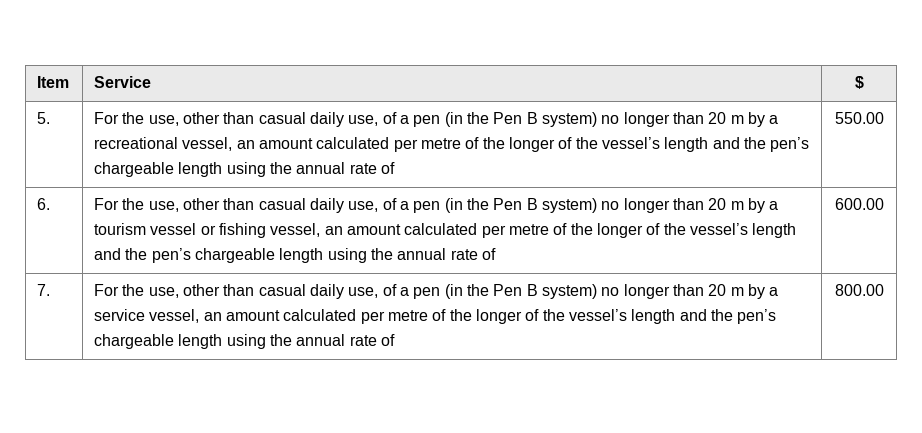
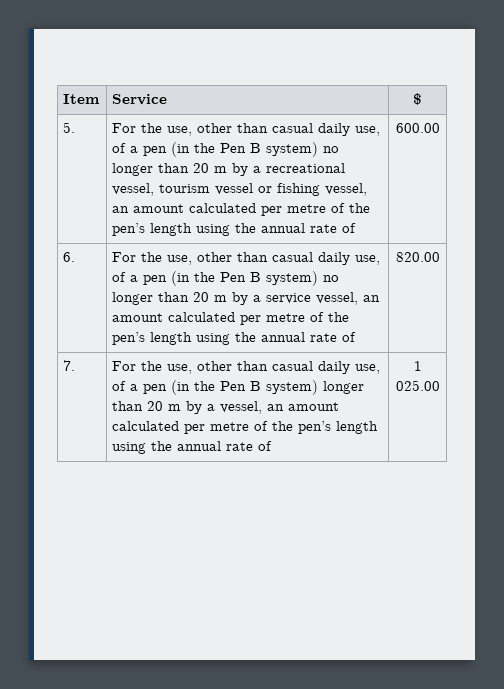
- For the use, other than casual daily use, of a pen (in the Pen B system) no longer than 20 m by a recreational vessel, an amount calculated per metre of the longer of the vessel’s length and the pen’s chargeable length using the annual rate of | 550.00
- 6. | For the use, other than casual daily use, of a pen (in the Pen B system) no longer than 20 m by a tourism vessel or fishing vessel, an amount calculated per metre of the longer of the vessel’s length and the pen’s chargeable length using the annual rate of
+ For the use, other than casual daily use, of a pen (in the Pen B system) no longer than 20 m by a recreational vessel, tourism vessel or fishing vessel, an amount calculated per metre of the pen’s length using the annual rate of
- 7.
+ 6.
- For the use, other than casual daily use, of a pen (in the Pen B system) no longer than 20 m by a service vessel, an amount calculated per metre of the longer of the vessel’s length and the pen’s chargeable length using the annual rate of | 800.00
+ For the use, other than casual daily use, of a pen (in the Pen B system) no longer than 20 m by a service vessel, an amount calculated per metre of the pen’s length using the annual rate of | 820.00
+ 7. | For the use, other than casual daily use, of a pen (in the Pen B system) longer than 20 m by a vessel, an amount calculated per metre of the pen’s length using the annual rate of | 1 025.00

